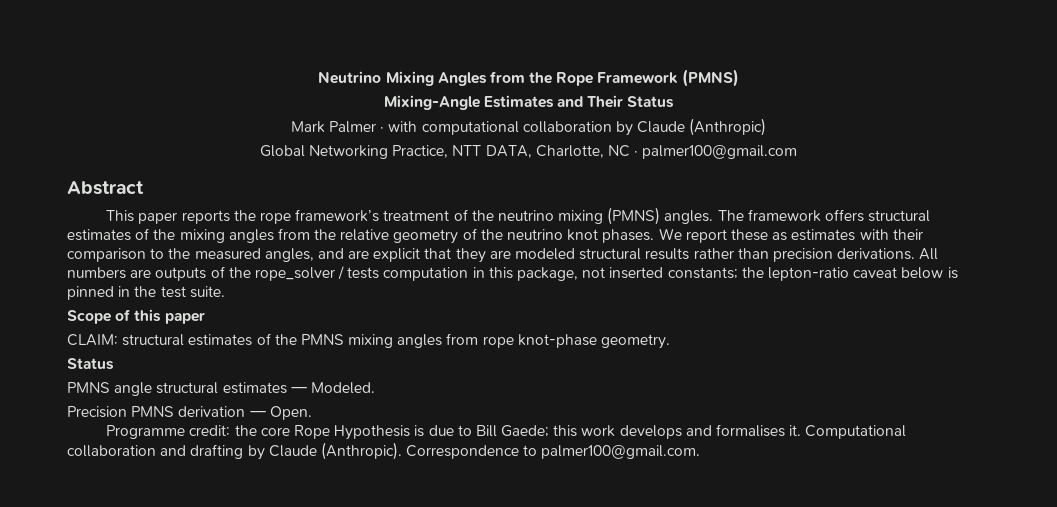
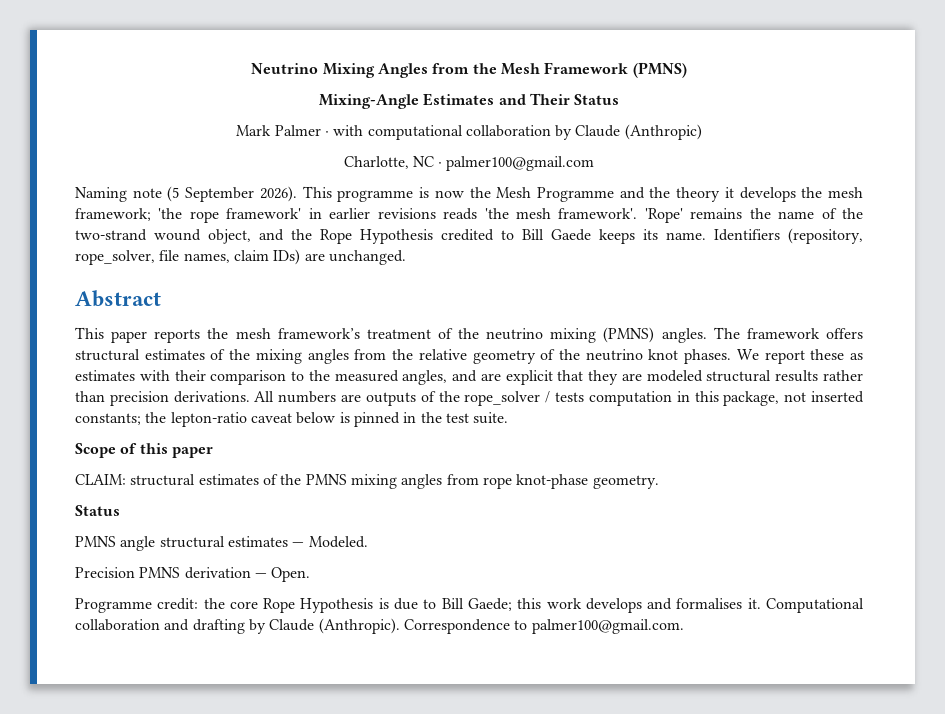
- Neutrino Mixing Angles from the Rope Framework (PMNS)
+ Neutrino Mixing Angles from the Mesh Framework (PMNS)
- Global Networking Practice, NTT DATA, Charlotte, NC · palmer100@gmail.com
+ Charlotte, NC · palmer100@gmail.com
+ Naming note (5 September 2026). This programme is now the Mesh Programme and the theory it develops the mesh framework; 'the rope framework' in earlier revisions reads 'the mesh framework'. 'Rope' remains the name of the two-strand wound object, and the Rope Hypothesis credited to Bill Gaede keeps its name. Identifiers (repository, rope_solver, file names, claim IDs) are unchanged.
- This paper reports the rope framework’s treatment of the neutrino mixing (PMNS) angles.
+ This paper reports the mesh framework’s treatment of the neutrino mixing (PMNS) angles.

